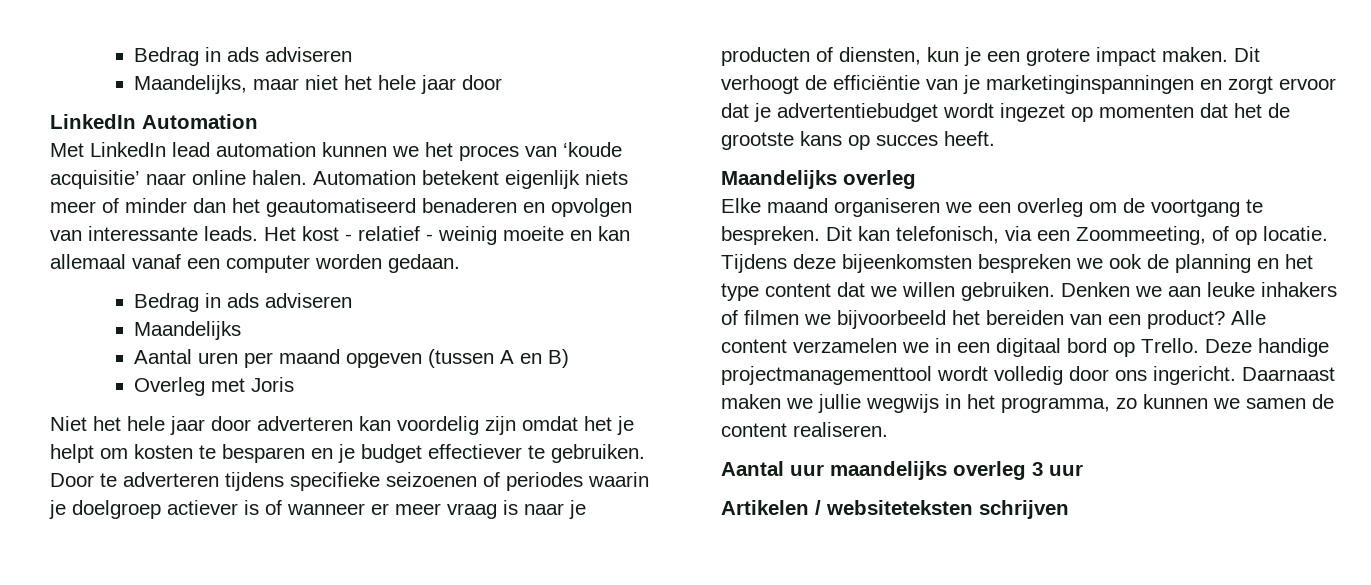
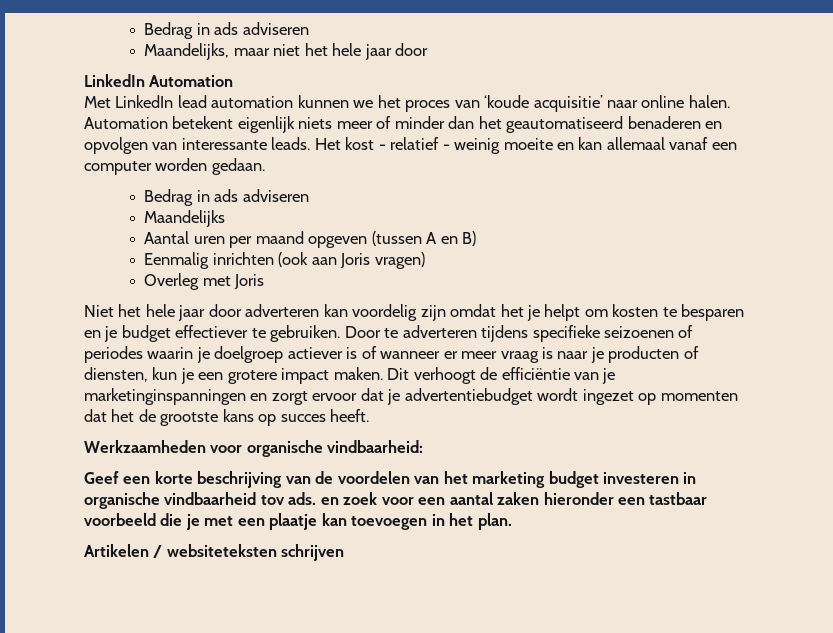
+ Eenmalig inrichten (ook aan Joris vragen)
- Maandelijks overleg
- Elke maand organiseren we een overleg om de voortgang te bespreken. Dit kan telefonisch, via een Zoommeeting, of op locatie. Tijdens deze bijeenkomsten bespreken we ook de planning en het type content dat we willen gebruiken. Denken we aan leuke inhakers of filmen we bijvoorbeeld het bereiden van een product? Alle content verzamelen we in een digitaal bord op Trello. Deze handige projectmanagementtool wordt volledig door ons ingericht. Daarnaast maken we jullie wegwijs in het programma, zo kunnen we samen de content realiseren.
- Aantal uur maandelijks overleg 3 uur
+ Werkzaamheden voor organische vindbaarheid:
+ Geef een korte beschrijving van de voordelen van het marketing budget investeren in organische vindbaarheid tov ads. en zoek voor een aantal zaken hieronder een tastbaar voorbeeld die je met een plaatje kan toevoegen in het plan.

